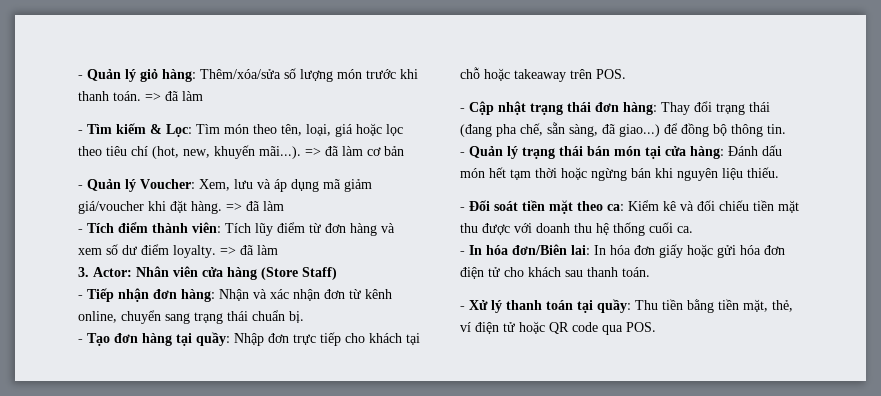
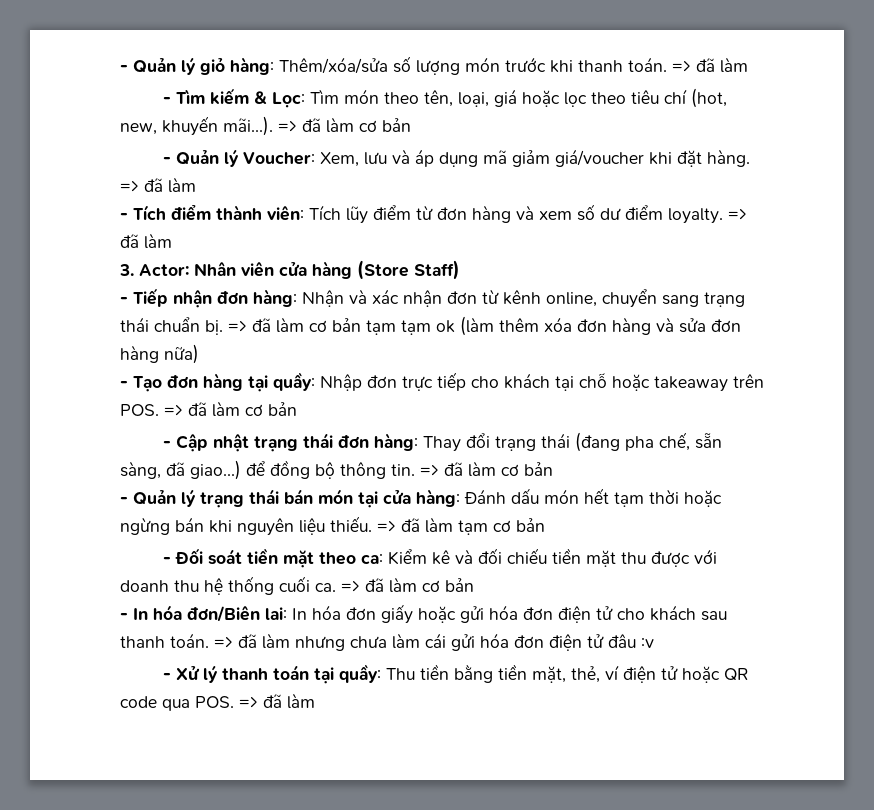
+ => đã làm cơ bản tạm tạm ok (làm thêm xóa đơn hàng và sửa đơn hàng nữa)
- - Tạo đơn hàng tại quầy: Nhập đơn trực tiếp cho khách tại chỗ hoặc takeaway trên POS.
+ - Tạo đơn hàng tại quầy: Nhập đơn trực tiếp cho khách tại chỗ hoặc takeaway trên POS. => đã làm cơ bản
- - Cập nhật trạng thái đơn hàng: Thay đổi trạng thái (đang pha chế, sẵn sàng, đã giao...) để đồng bộ thông tin.
+ - Cập nhật trạng thái đơn hàng: Thay đổi trạng thái (đang pha chế, sẵn sàng, đã giao...) để đồng bộ thông tin. => đã làm cơ bản
+ => đã làm tạm cơ bản
- - Đối soát tiền mặt theo ca: Kiểm kê và đối chiếu tiền mặt thu được với doanh thu hệ thống cuối ca.
+ - Đối soát tiền mặt theo ca: Kiểm kê và đối chiếu tiền mặt thu được với doanh thu hệ thống cuối ca. => đã làm cơ bản
+ => đã làm nhưng chưa làm cái gửi hóa đơn điện tử đâu :v
- - Xử lý thanh toán tại quầy: Thu tiền bằng tiền mặt, thẻ, ví điện tử hoặc QR code qua POS.
+ - Xử lý thanh toán tại quầy: Thu tiền bằng tiền mặt, thẻ, ví điện tử hoặc QR code qua POS. => đã làm

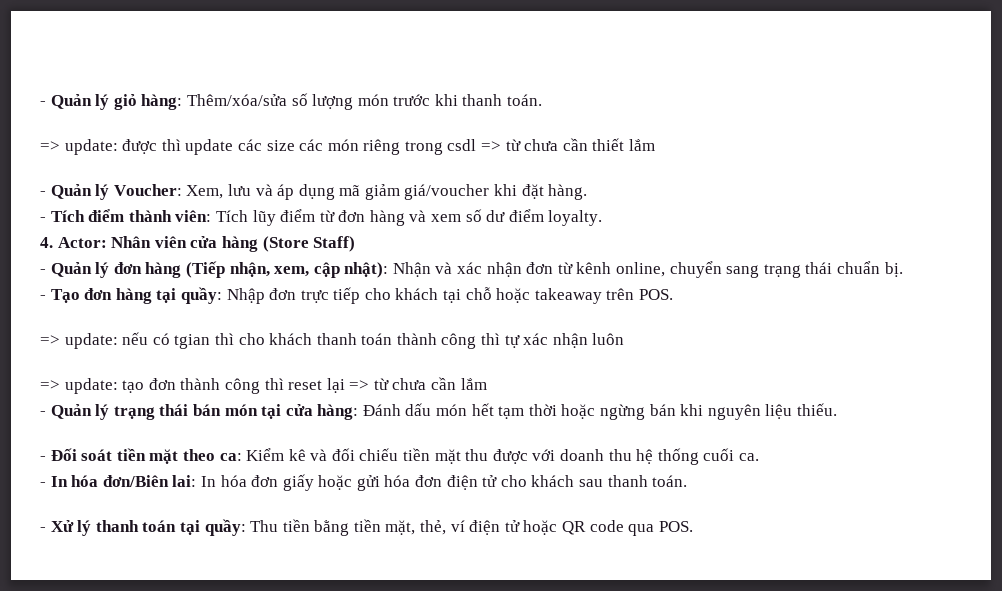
- - Quản lý giỏ hàng: Thêm/xóa/sửa số lượng món trước khi thanh toán. => đã làm
- - Tìm kiếm & Lọc: Tìm món theo tên, loại, giá hoặc lọc theo tiêu chí (hot, new, khuyến mãi...). => đã làm cơ bản
+ - Quản lý giỏ hàng: Thêm/xóa/sửa số lượng món trước khi thanh toán.
+ => update: được thì update các size các món riêng trong csdl => từ chưa cần thiết lắm
- - Quản lý Voucher: Xem, lưu và áp dụng mã giảm giá/voucher khi đặt hàng. => đã làm
+ - Quản lý Voucher: Xem, lưu và áp dụng mã giảm giá/voucher khi đặt hàng.
- - Tích điểm thành viên: Tích lũy điểm từ đơn hàng và xem số dư điểm loyalty. => đã làm
- 3. Actor: Nhân viên cửa hàng (Store Staff)
+ - Tích điểm thành viên: Tích lũy điểm từ đơn hàng và xem số dư điểm loyalty.
+ 4. Actor: Nhân viên cửa hàng (Store Staff)
- - Tiếp nhận đơn hàng: Nhận và xác nhận đơn từ kênh online, chuyển sang trạng thái chuẩn bị. => đã làm cơ bản tạm tạm ok (làm thêm xóa đơn hàng và sửa đơn hàng nữa)
+ - Quản lý đơn hàng (Tiếp nhận, xem, cập nhật): Nhận và xác nhận đơn từ kênh online, chuyển sang trạng thái chuẩn bị.
- - Tạo đơn hàng tại quầy: Nhập đơn trực tiếp cho khách tại chỗ hoặc takeaway trên POS. => đã làm cơ bản
- - Cập nhật trạng thái đơn hàng: Thay đổi trạng thái (đang pha chế, sẵn sàng, đã giao...) để đồng bộ thông tin. => đã làm cơ bản
+ - Tạo đơn hàng tại quầy: Nhập đơn trực tiếp cho khách tại chỗ hoặc takeaway trên POS.
+ => update: nếu có tgian thì cho khách thanh toán thành công thì tự xác nhận luôn
+ => update: tạo đơn thành công thì reset lại => từ chưa cần lắm
- => đã làm tạm cơ bản
- - Đối soát tiền mặt theo ca: Kiểm kê và đối chiếu tiền mặt thu được với doanh thu hệ thống cuối ca. => đã làm cơ bản
+ - Đối soát tiền mặt theo ca: Kiểm kê và đối chiếu tiền mặt thu được với doanh thu hệ thống cuối ca.
- => đã làm nhưng chưa làm cái gửi hóa đơn điện tử đâu :v
- - Xử lý thanh toán tại quầy: Thu tiền bằng tiền mặt, thẻ, ví điện tử hoặc QR code qua POS. => đã làm
+ - Xử lý thanh toán tại quầy: Thu tiền bằng tiền mặt, thẻ, ví điện tử hoặc QR code qua POS.

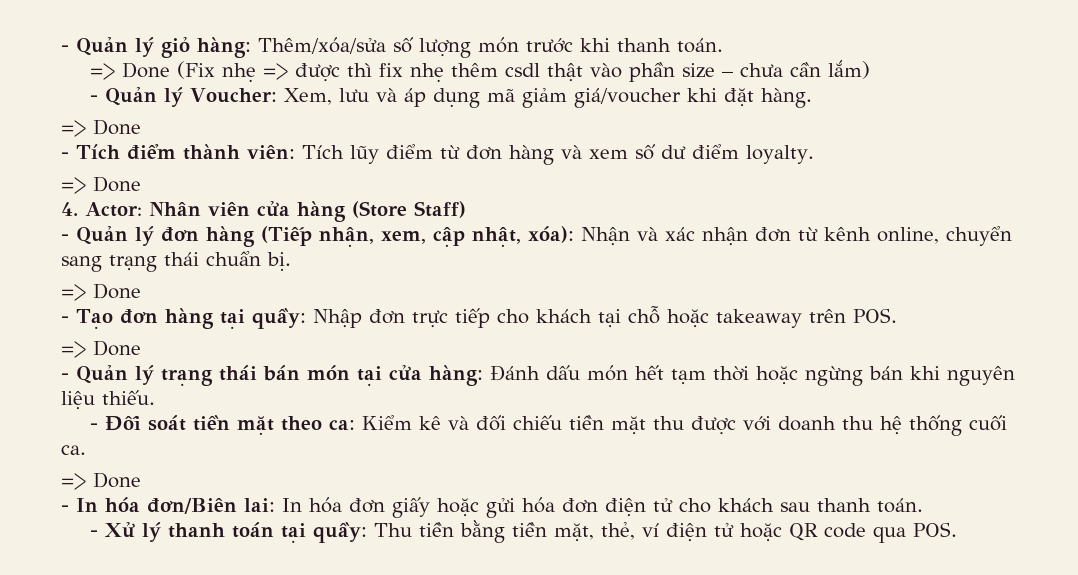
- => update: được thì update các size các món riêng trong csdl => từ chưa cần thiết lắm
+ => Done (Fix nhẹ => được thì fix nhẹ thêm csdl thật vào phần size – chưa cần lắm)
  - Quản lý Voucher: Xem, lưu và áp dụng mã giảm giá/voucher khi đặt hàng.
+ => Done
  - Tích điểm thành viên: Tích lũy điểm từ đơn hàng và xem số dư điểm loyalty.
+ => Done
- - Quản lý đơn hàng (Tiếp nhận, xem, cập nhật): Nhận và xác nhận đơn từ kênh online, chuyển sang trạng thái chuẩn bị.
+ - Quản lý đơn hàng (Tiếp nhận, xem, cập nhật, xóa): Nhận và xác nhận đơn từ kênh online, chuyển sang trạng thái chuẩn bị.
+ => Done
  - Tạo đơn hàng tại quầy: Nhập đơn trực tiếp cho khách tại chỗ hoặc takeaway trên POS.
- => update: nếu có tgian thì cho khách thanh toán thành công thì tự xác nhận luôn
- => update: tạo đơn thành công thì reset lại => từ chưa cần lắm
+ => Done
  - Đối soát tiền mặt theo ca: Kiểm kê và đối chiếu tiền mặt thu được với doanh thu hệ thống cuối ca.
+ => Done

